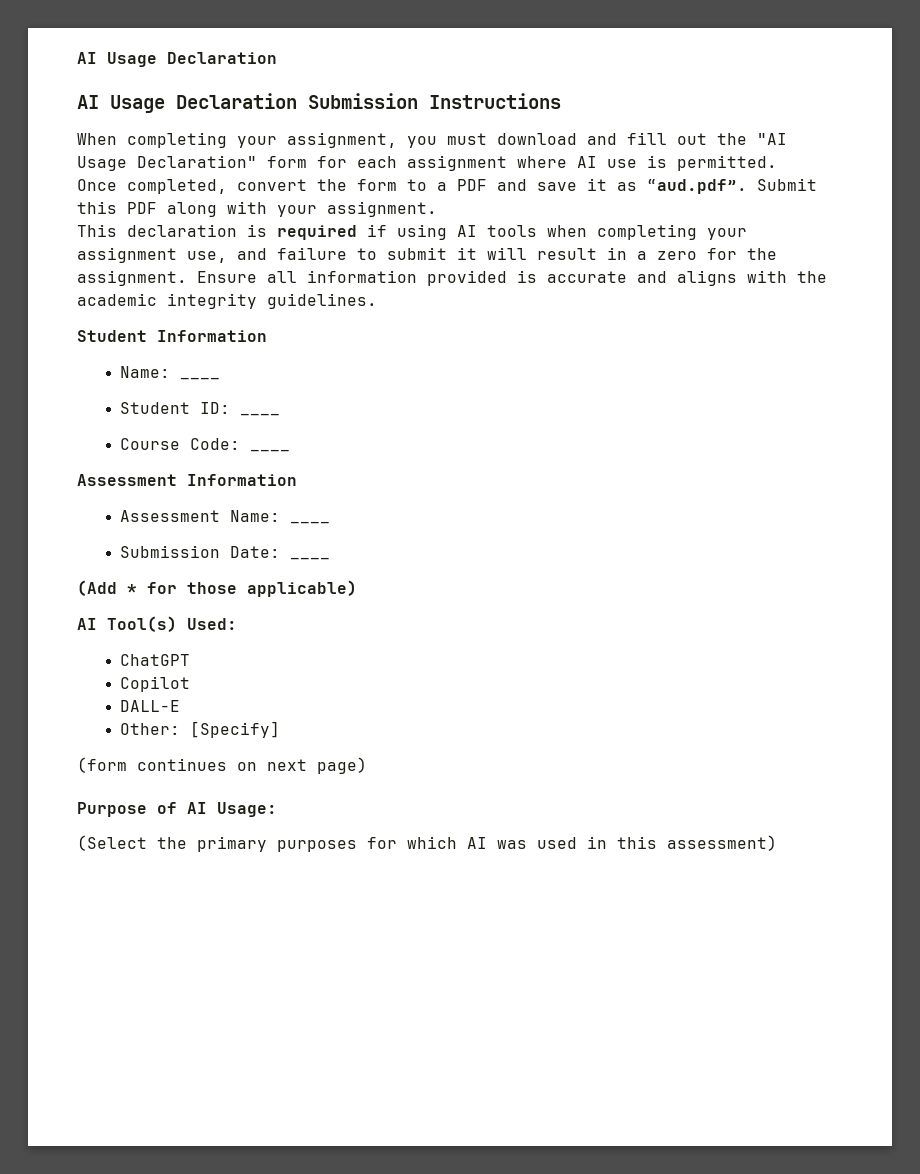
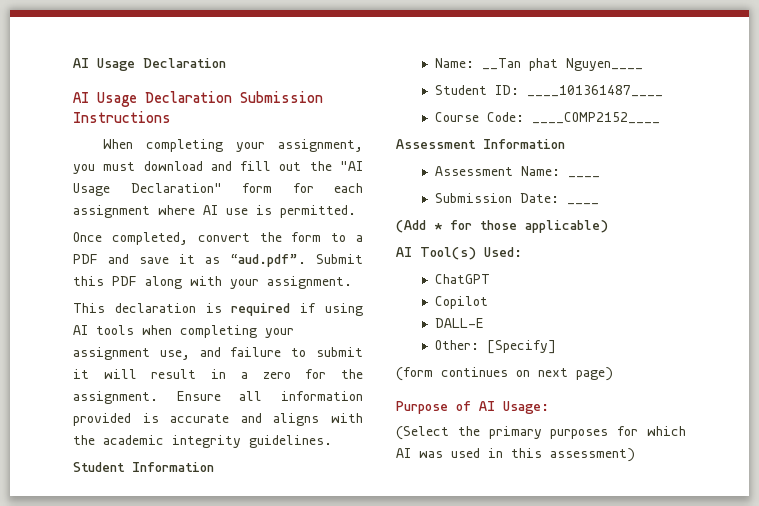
  Student Information
- Name: ____
+ Name: __Tan phat Nguyen____
- Student ID: ____
+ Student ID: ____101361487____
- Course Code: ____
+ Course Code: ____COMP2152____

